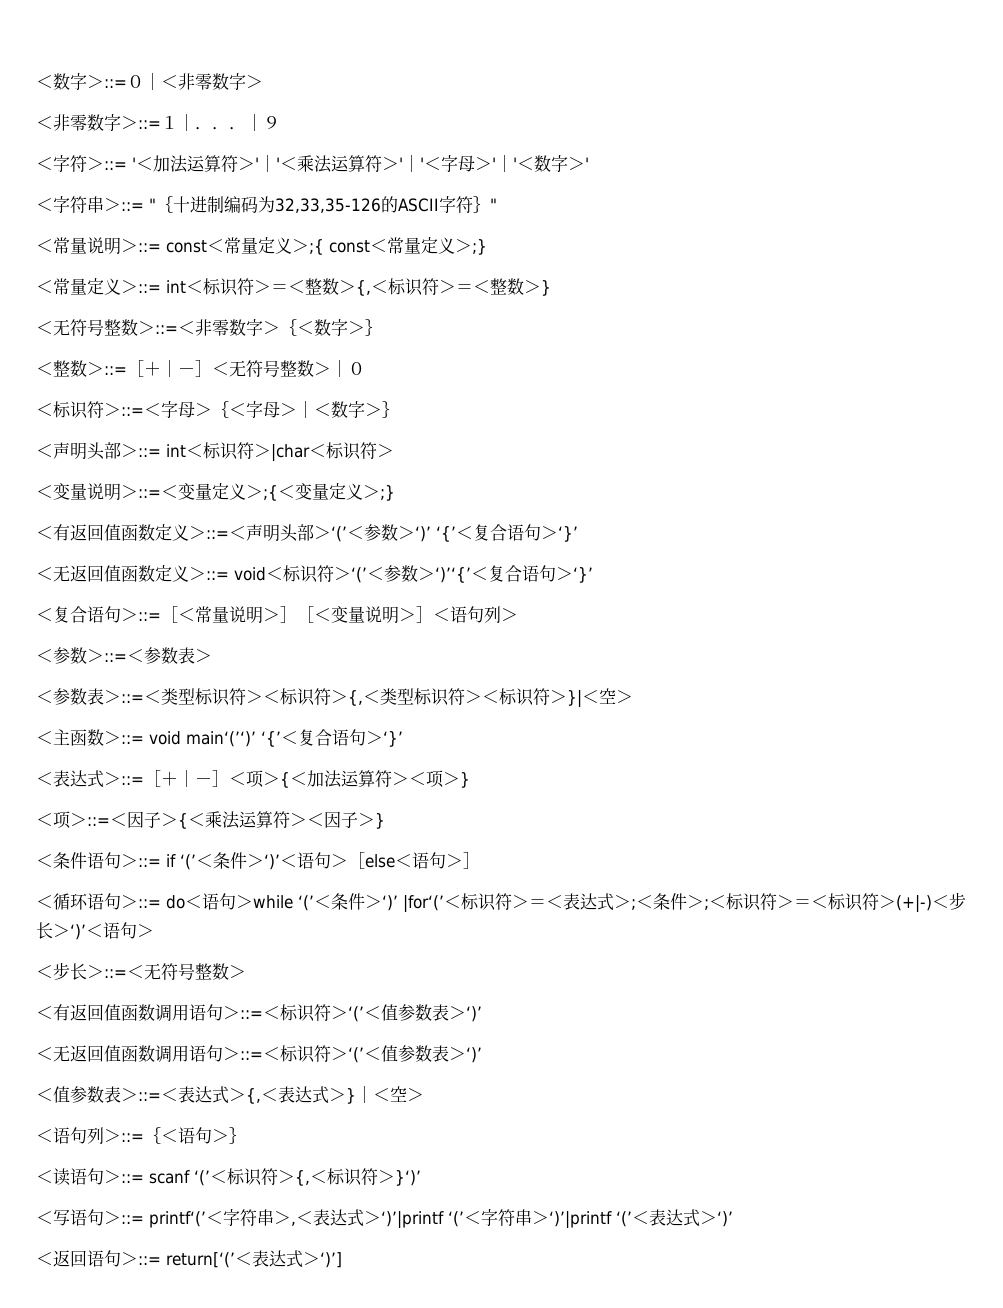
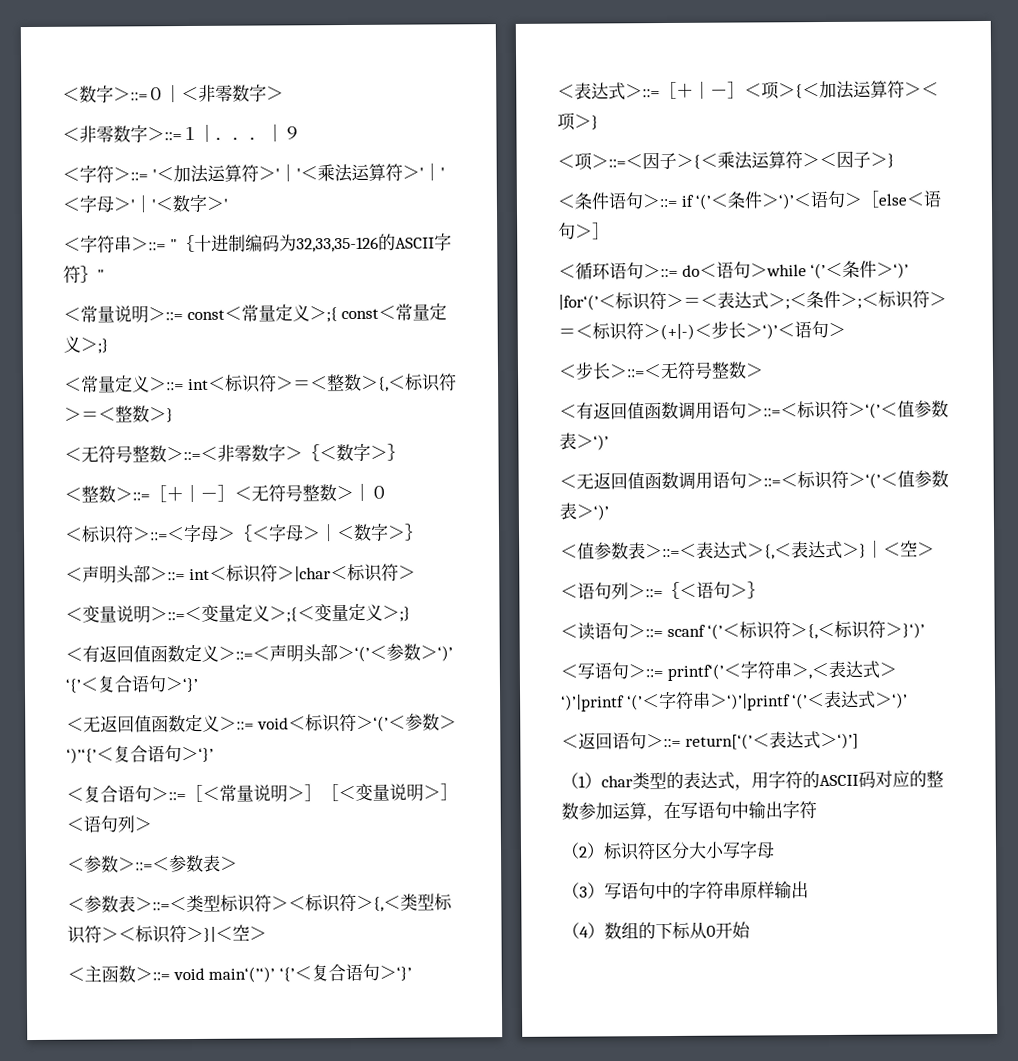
+ （1）char类型的表达式，用字符的ASCII码对应的整数参加运算，在写语句中输出字符
+ （2）标识符区分大小写字母
+ （3）写语句中的字符串原样输出
+ （4）数组的下标从0开始

